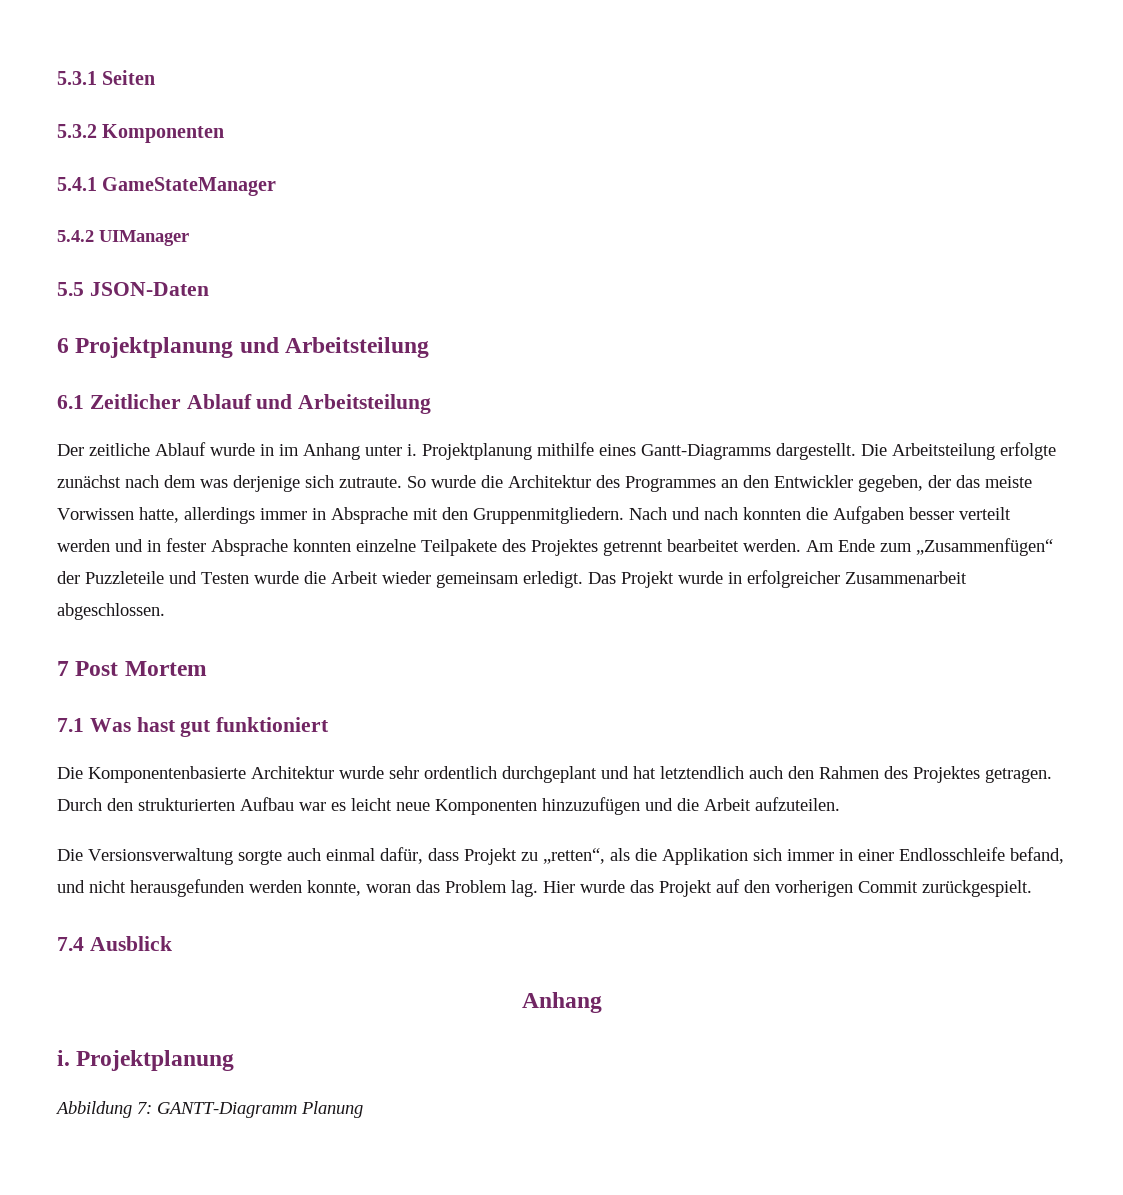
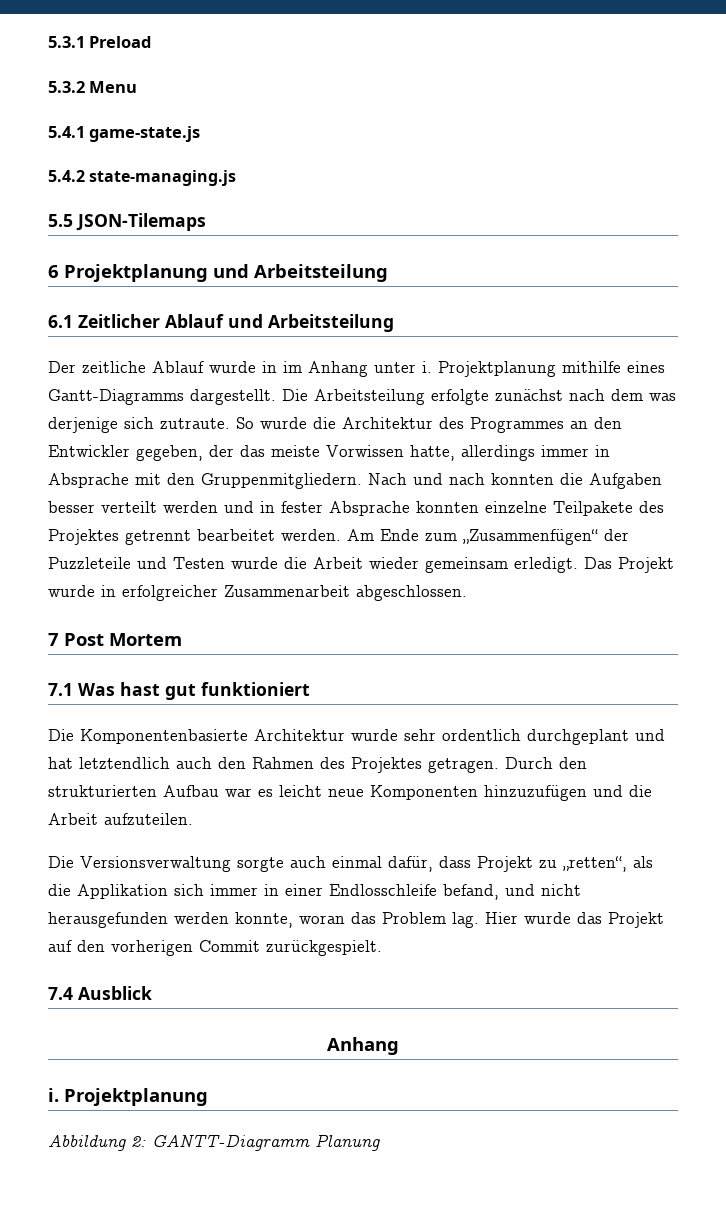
- 5.3.1 Seiten
+ 5.3.1 Preload
- 5.3.2 Komponenten
+ 5.3.2 Menu
- 5.4.1 GameStateManager
+ 5.4.1 game-state.js
- 5.4.2 UIManager
+ 5.4.2 state-managing.js
- 5.5 JSON-Daten
+ 5.5 JSON-Tilemaps
- Abbildung 7: GANTT-Diagramm Planung
+ Abbildung 2: GANTT-Diagramm Planung

